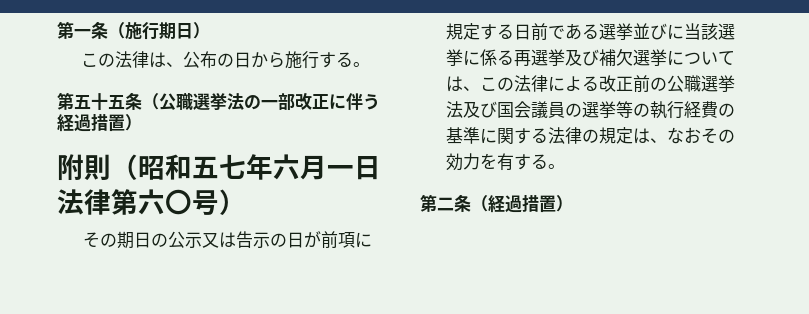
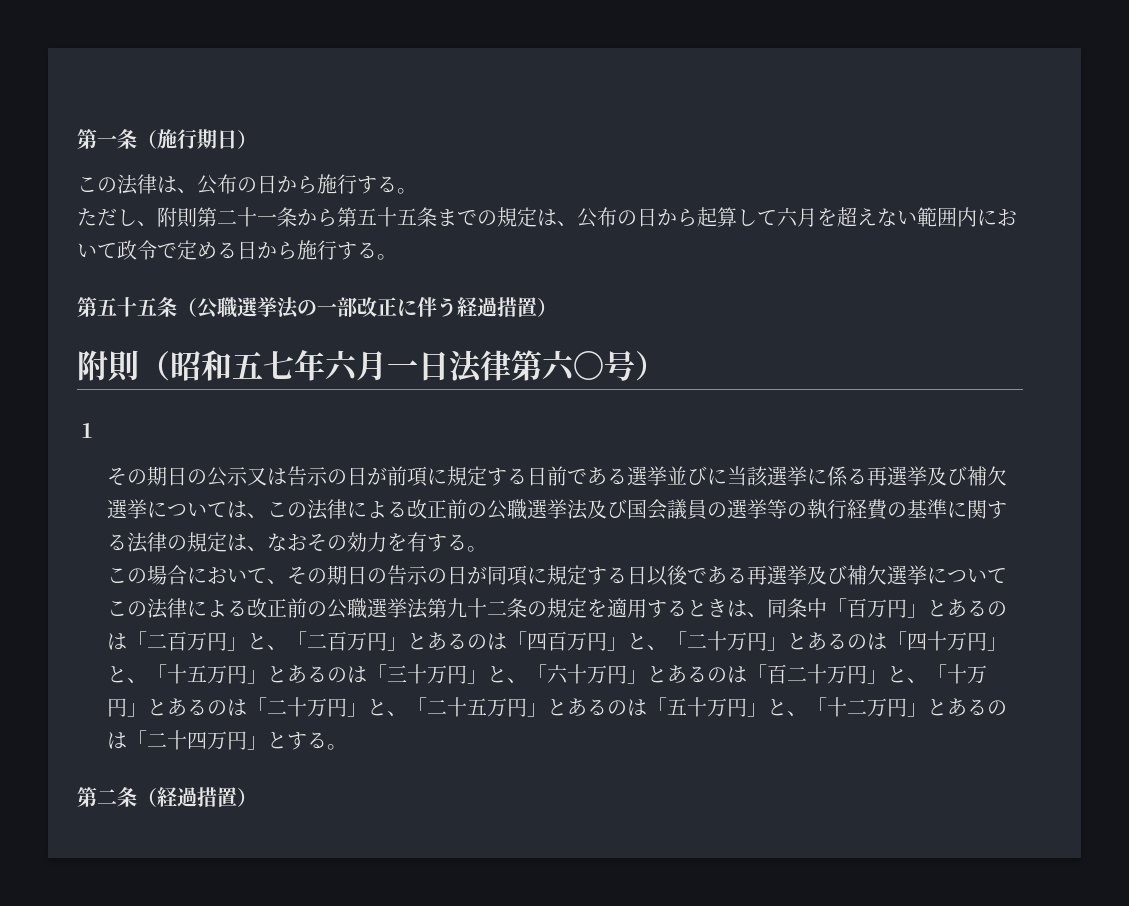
+ ただし、附則第二十一条から第五十五条までの規定は、公布の日から起算して六月を超えない範囲内において政令で定める日から施行する。
+ １
+ この場合において、その期日の告示の日が同項に規定する日以後である再選挙及び補欠選挙についてこの法律による改正前の公職選挙法第九十二条の規定を適用するときは、同条中「百万円」とあるのは「二百万円」と、「二百万円」とあるのは「四百万円」と、「二十万円」とあるのは「四十万円」と、「十五万円」とあるのは「三十万円」と、「六十万円」とあるのは「百二十万円」と、「十万円」とあるのは「二十万円」と、「二十五万円」とあるのは「五十万円」と、「十二万円」とあるのは「二十四万円」とする。

